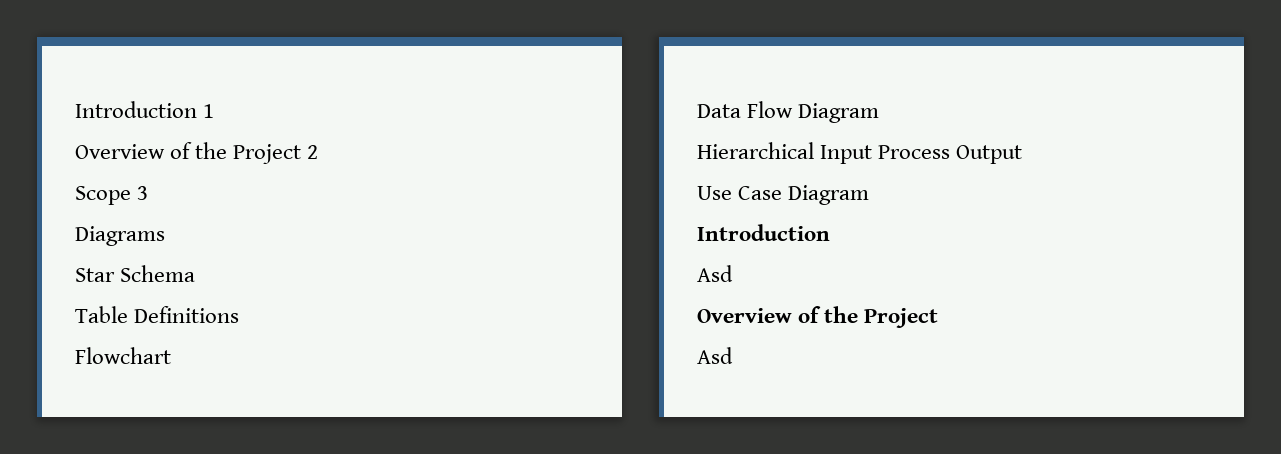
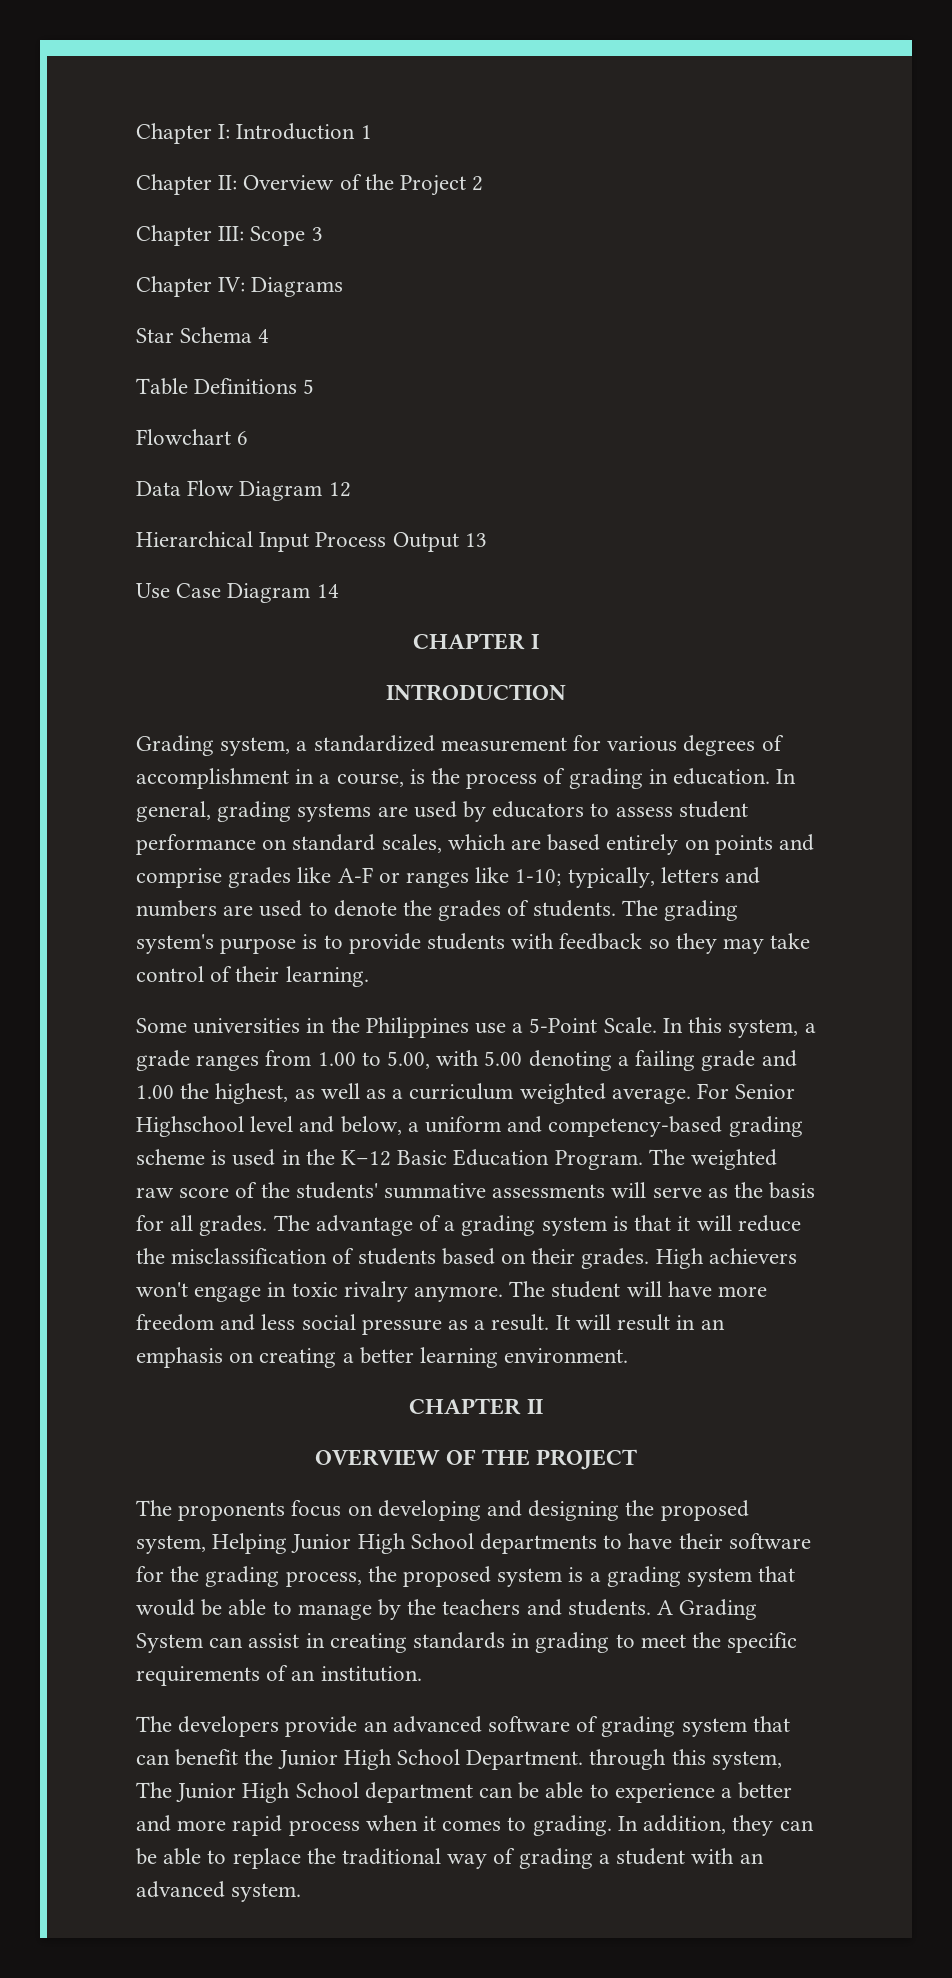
- Introduction 1
+ Chapter I: Introduction 1
- Overview of the Project 2
+ Chapter II: Overview of the Project 2
- Scope 3
+ Chapter III: Scope 3
- Diagrams
+ Chapter IV: Diagrams
- Star Schema
+ Star Schema 4
- Table Definitions
+ Table Definitions 5
- Flowchart
+ Flowchart 6
- Data Flow Diagram
+ Data Flow Diagram 12
- Hierarchical Input Process Output
+ Hierarchical Input Process Output 13
- Use Case Diagram
- Introduction
- Asd
- Overview of the Project
- Asd
+ Use Case Diagram 14
+ CHAPTER I
+ INTRODUCTION
+ Grading system, a standardized measurement for various degrees of accomplishment in a course, is the process of grading in education. In general, grading systems are used by educators to assess student performance on standard scales, which are based entirely on points and comprise grades like A-F or ranges like 1-10; typically, letters and numbers are used to denote the grades of students. The grading system's purpose is to provide students with feedback so they may take control of their learning.
+ Some universities in the Philippines use a 5-Point Scale. In this system, a grade ranges from 1.00 to 5.00, with 5.00 denoting a failing grade and 1.00 the highest, as well as a curriculum weighted average. For Senior Highschool level and below, a uniform and competency-based grading scheme is used in the K–12 Basic Education Program. The weighted raw score of the students' summative assessments will serve as the basis for all grades. The advantage of a grading system is that it will reduce the misclassification of students based on their grades. High achievers won't engage in toxic rivalry anymore. The student will have more freedom and less social pressure as a result. It will result in an emphasis on creating a better learning environment.
+ CHAPTER II
+ OVERVIEW OF THE PROJECT
+ The proponents focus on developing and designing the proposed system, Helping Junior High School departments to have their software for the grading process, the proposed system is a grading system that would be able to manage by the teachers and students. A Grading System can assist in creating standards in grading to meet the specific requirements of an institution.
+ The developers provide an advanced software of grading system that can benefit the Junior High School Department. through this system, The Junior High School department can be able to experience a better and more rapid process when it comes to grading. In addition, they can be able to replace the traditional way of grading a student with an advanced system.

